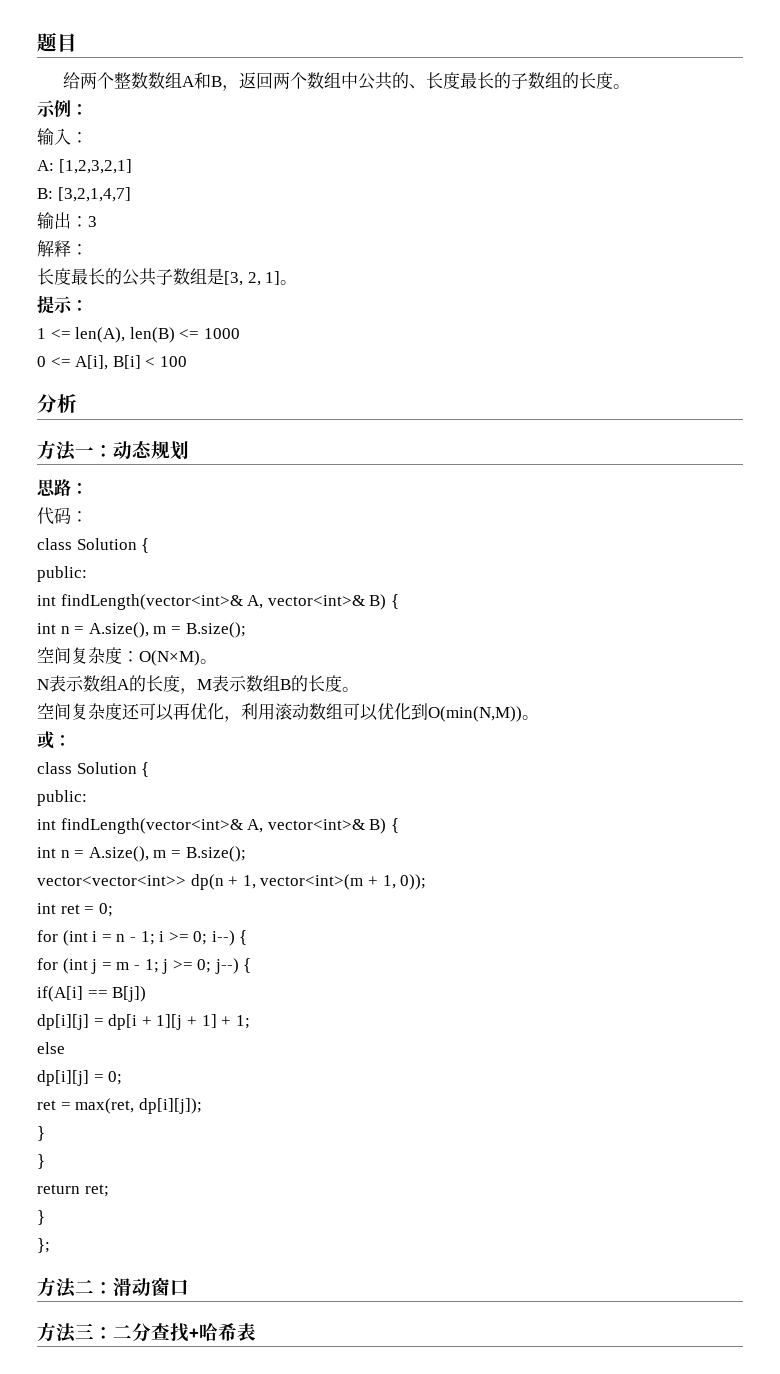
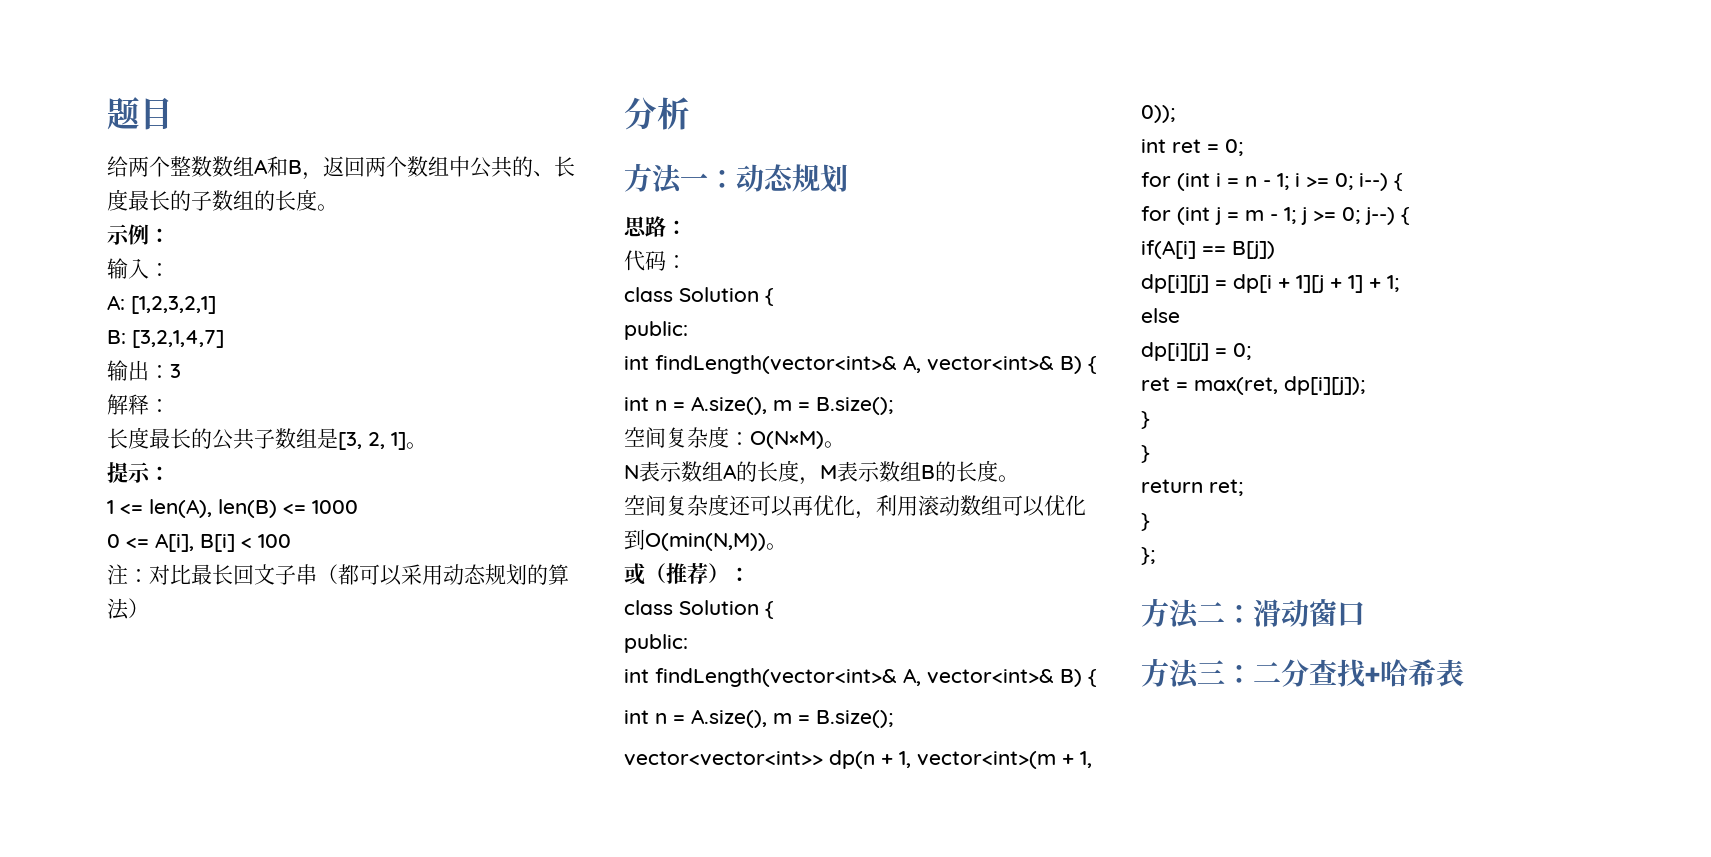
+ 注：对比最长回文子串（都可以采用动态规划的算法）
- 或：
+ 或（推荐）：

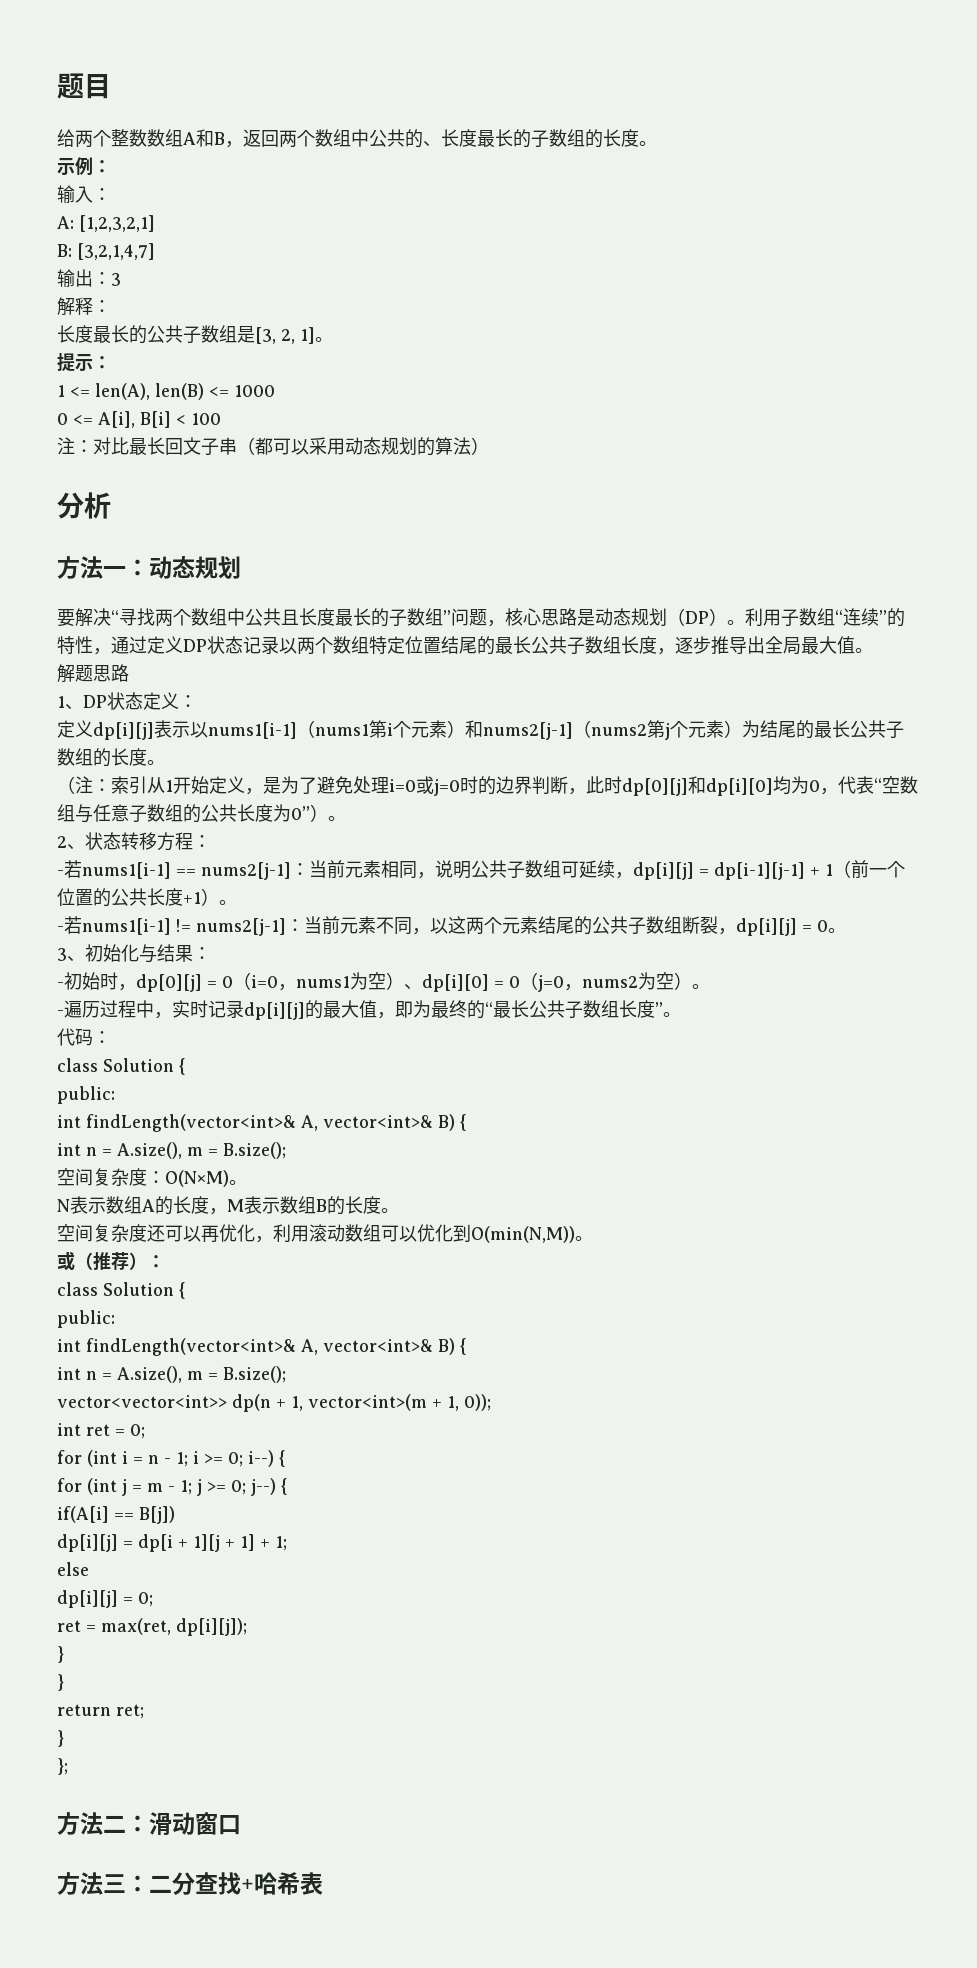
- 思路：
+ 要解决“寻找两个数组中公共且长度最长的子数组”问题，核心思路是动态规划（DP）。利用子数组“连续”的特性，通过定义DP状态记录以两个数组特定位置结尾的最长公共子数组长度，逐步推导出全局最大值。
+ 解题思路
+ 1、DP状态定义：
+ 定义dp[i][j]表示以nums1[i-1]（nums1第i个元素）和nums2[j-1]（nums2第j个元素）为结尾的最长公共子数组的长度。
+ （注：索引从1开始定义，是为了避免处理i=0或j=0时的边界判断，此时dp[0][j]和dp[i][0]均为0，代表“空数组与任意子数组的公共长度为0”）。
+ 2、状态转移方程：
+ -若nums1[i-1] == nums2[j-1]：当前元素相同，说明公共子数组可延续，dp[i][j] = dp[i-1][j-1] + 1（前一个位置的公共长度+1）。
+ -若nums1[i-1] != nums2[j-1]：当前元素不同，以这两个元素结尾的公共子数组断裂，dp[i][j] = 0。
+ 3、初始化与结果：
+ -初始时，dp[0][j] = 0（i=0，nums1为空）、dp[i][0] = 0（j=0，nums2为空）。
+ -遍历过程中，实时记录dp[i][j]的最大值，即为最终的“最长公共子数组长度”。

